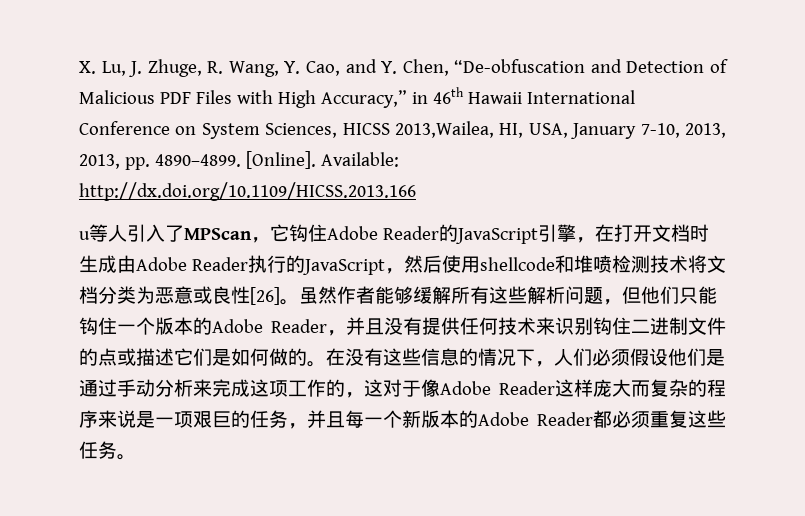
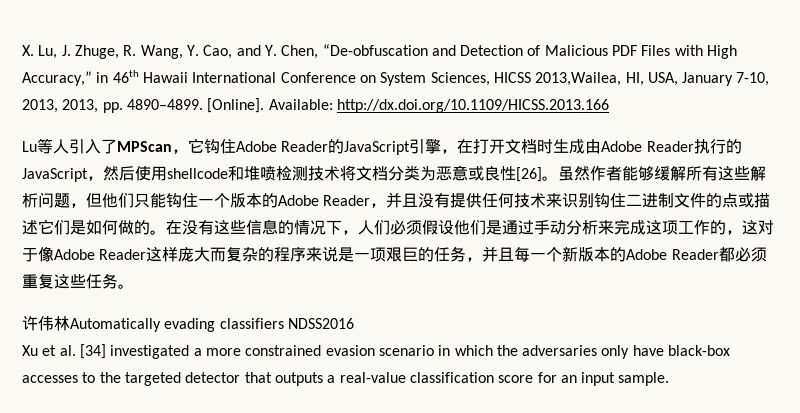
- u等人引入了MPScan，它钩住Adobe Reader的JavaScript引擎，在打开文档时生成由Adobe Reader执行的JavaScript，然后使用shellcode和堆喷检测技术将文档分类为恶意或良性[26]。
+ Lu等人引入了MPScan，它钩住Adobe Reader的JavaScript引擎，在打开文档时生成由Adobe Reader执行的JavaScript，然后使用shellcode和堆喷检测技术将文档分类为恶意或良性[26]。
+ 许伟林Automatically evading classifiers NDSS2016
+ Xu et al. [34] investigated a more constrained evasion scenario in which the adversaries only have black-box accesses to the targeted detector that outputs a real-value classification score for an input sample.

